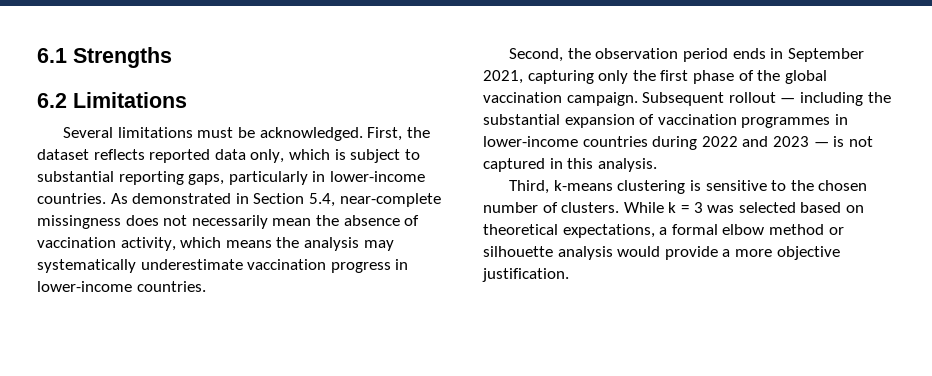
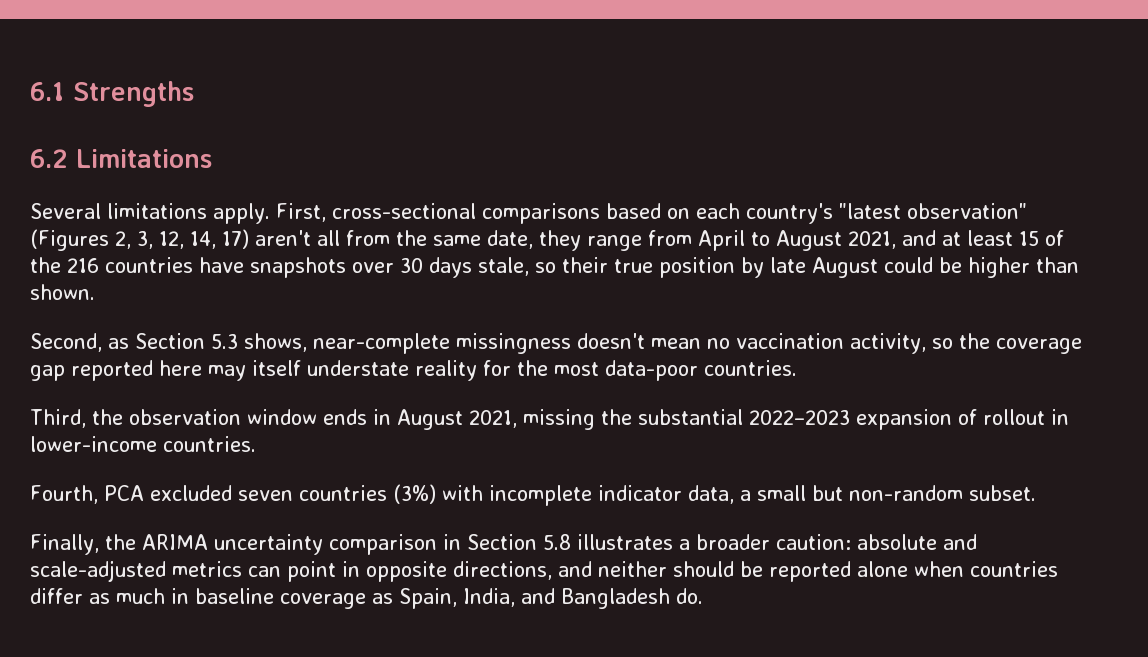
- Several limitations must be acknowledged. First, the dataset reflects reported data only, which is subject to substantial reporting gaps, particularly in lower-income countries. As demonstrated in Section 5.4, near-complete missingness does not necessarily mean the absence of vaccination activity, which means the analysis may systematically underestimate vaccination progress in lower-income countries.
- Second, the observation period ends in September 2021, capturing only the first phase of the global vaccination campaign. Subsequent rollout — including the substantial expansion of vaccination programmes in lower-income countries during 2022 and 2023 — is not captured in this analysis.
- Third, k-means clustering is sensitive to the chosen number of clusters. While k = 3 was selected based on theoretical expectations, a formal elbow method or silhouette analysis would provide a more objective justification.
+ Several limitations apply. First, cross-sectional comparisons based on each country's "latest observation" (Figures 2, 3, 12, 14, 17) aren't all from the same date, they range from April to August 2021, and at least 15 of the 216 countries have snapshots over 30 days stale, so their true position by late August could be higher than shown.
+ Second, as Section 5.3 shows, near-complete missingness doesn't mean no vaccination activity, so the coverage gap reported here may itself understate reality for the most data-poor countries.
+ Third, the observation window ends in August 2021, missing the substantial 2022–2023 expansion of rollout in lower-income countries.
+ Fourth, PCA excluded seven countries (3%) with incomplete indicator data, a small but non-random subset.
+ Finally, the ARIMA uncertainty comparison in Section 5.8 illustrates a broader caution: absolute and scale-adjusted metrics can point in opposite directions, and neither should be reported alone when countries differ as much in baseline coverage as Spain, India, and Bangladesh do.

